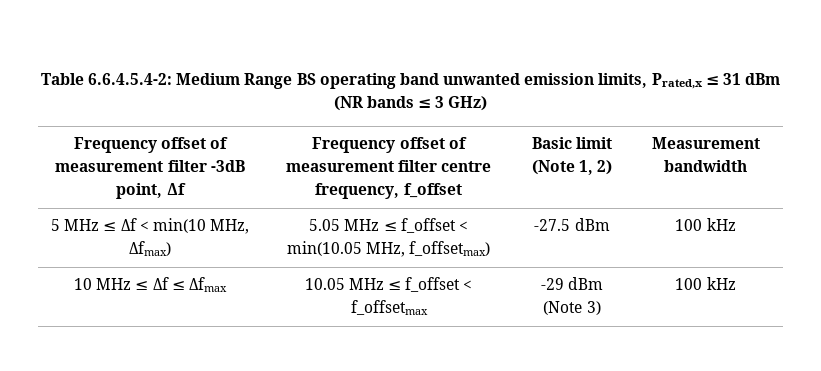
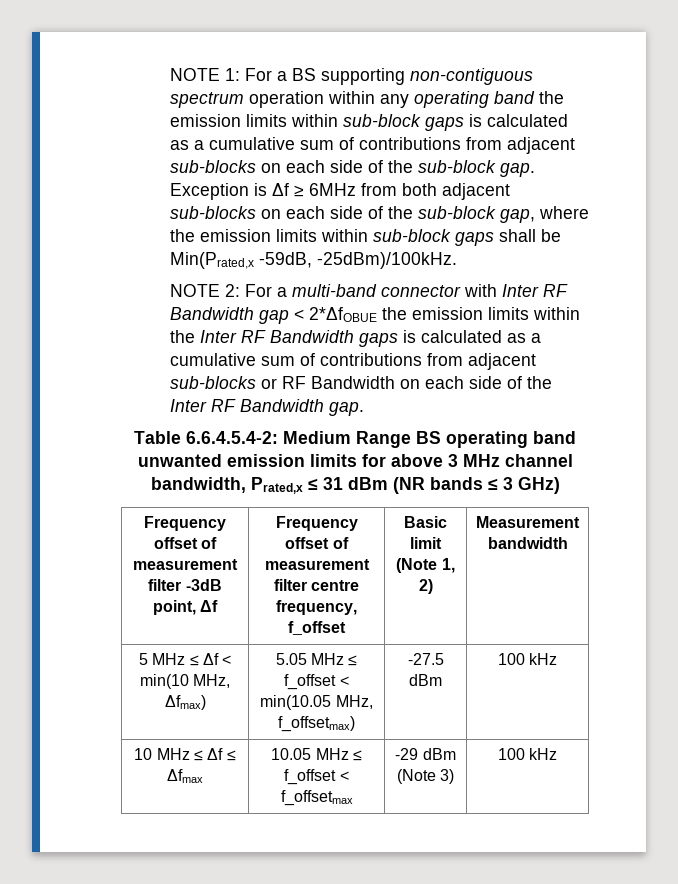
+ NOTE 1: For a BS supporting non-contiguous spectrum operation within any operating band the emission limits within sub-block gaps is calculated as a cumulative sum of contributions from adjacent sub-blocks on each side of the sub-block gap. Exception is Δf ≥ 6MHz from both adjacent sub-blocks on each side of the sub-block gap, where the emission limits within sub-block gaps shall be Min(Prated,x -59dB, -25dBm)/100kHz.
+ NOTE 2: For a multi-band connector with Inter RF Bandwidth gap < 2*ΔfOBUE the emission limits within the Inter RF Bandwidth gaps is calculated as a cumulative sum of contributions from adjacent sub-blocks or RF Bandwidth on each side of the Inter RF Bandwidth gap.
- Table 6.6.4.5.4-2: Medium Range BS operating band unwanted emission limits, Prated,x ≤ 31 dBm (NR bands ≤ 3 GHz)
+ Table 6.6.4.5.4-2: Medium Range BS operating band unwanted emission limits for above 3 MHz channel bandwidth, Prated,x ≤ 31 dBm (NR bands ≤ 3 GHz)

